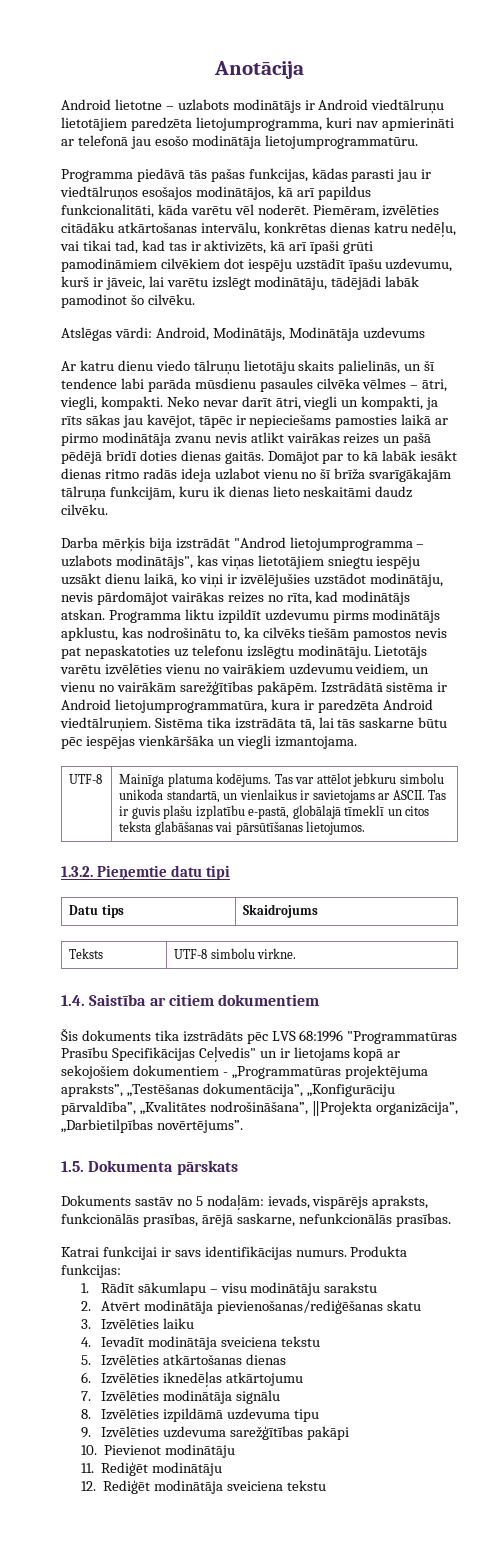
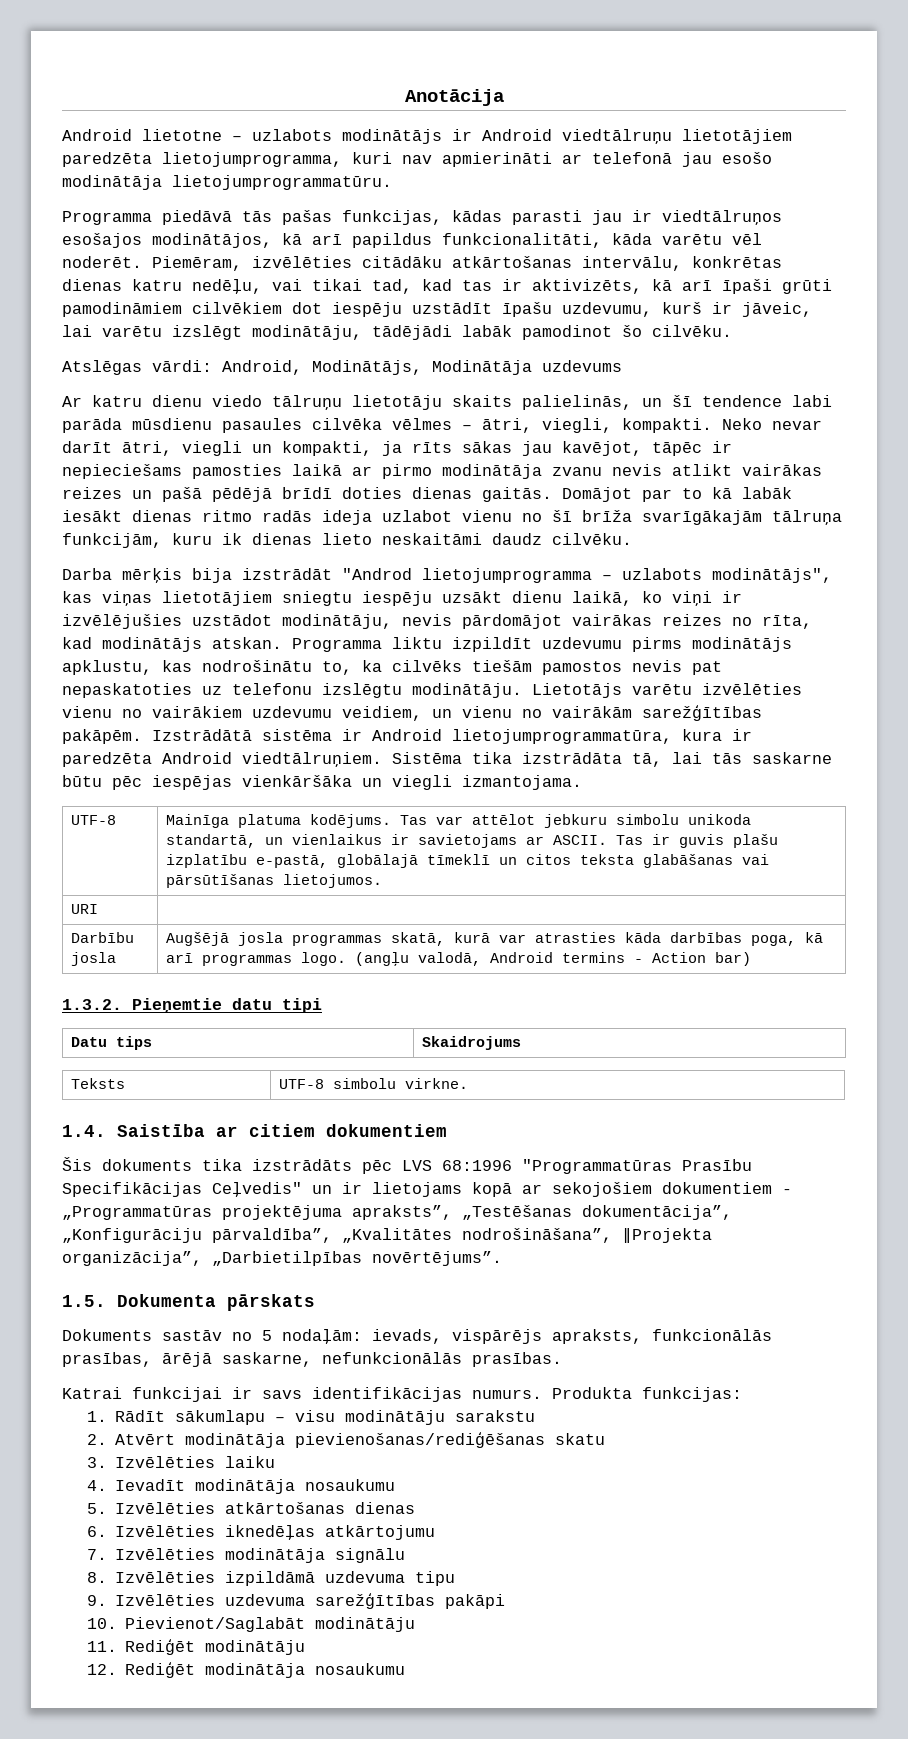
+ URI |
+ Darbību josla | Augšējā josla programmas skatā, kurā var atrasties kāda darbības poga, kā arī programmas logo. (angļu valodā, Android termins - Action bar)
- 4. Ievadīt modinātāja sveiciena tekstu
+ 4. Ievadīt modinātāja nosaukumu
- 10. Pievienot modinātāju
+ 10. Pievienot/Saglabāt modinātāju
- 12. Rediģēt modinātāja sveiciena tekstu
+ 12. Rediģēt modinātāja nosaukumu

